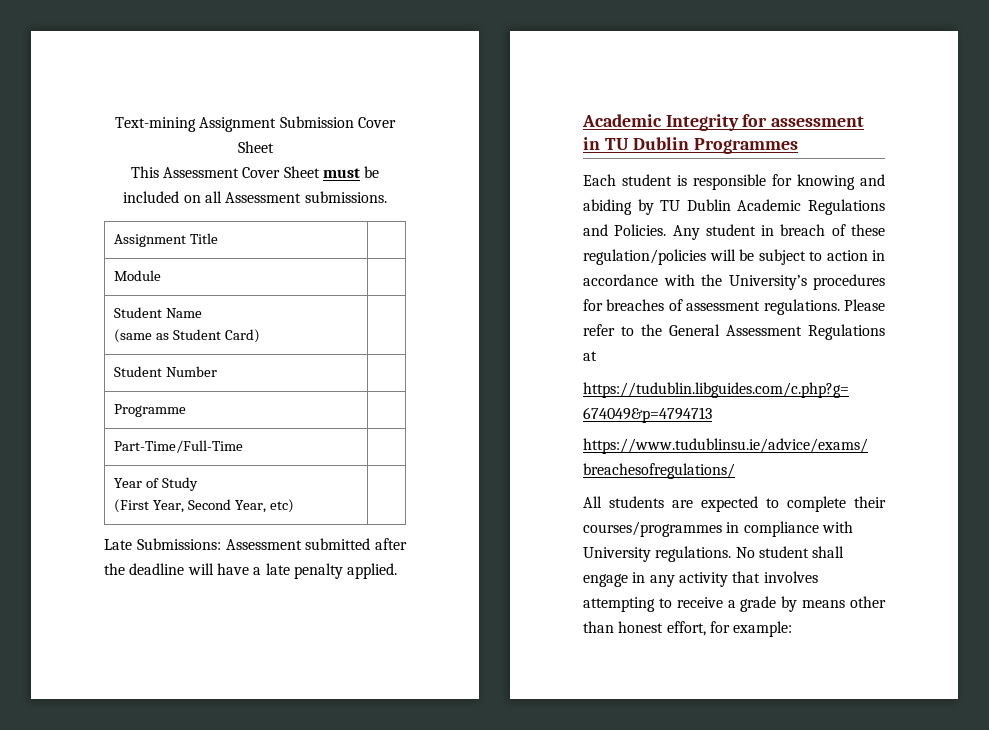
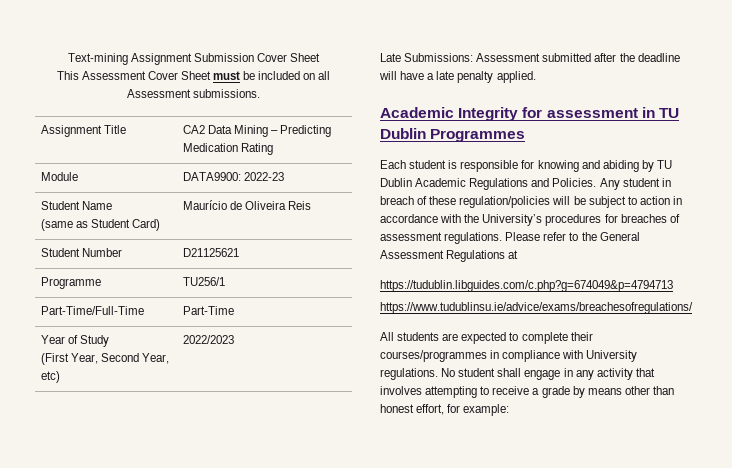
- Assignment Title |
+ Assignment Title | CA2 Data Mining – Predicting Medication Rating
- Module |
+ Module | DATA9900: 2022-23
  Student Name
- (same as Student Card) |
+ (same as Student Card) | Maurício de Oliveira Reis
- Student Number |
+ Student Number | D21125621
- Programme |
+ Programme | TU256/1
- Part-Time/Full-Time |
+ Part-Time/Full-Time | Part-Time
  Year of Study
- (First Year, Second Year, etc) |
+ (First Year, Second Year, etc) | 2022/2023

